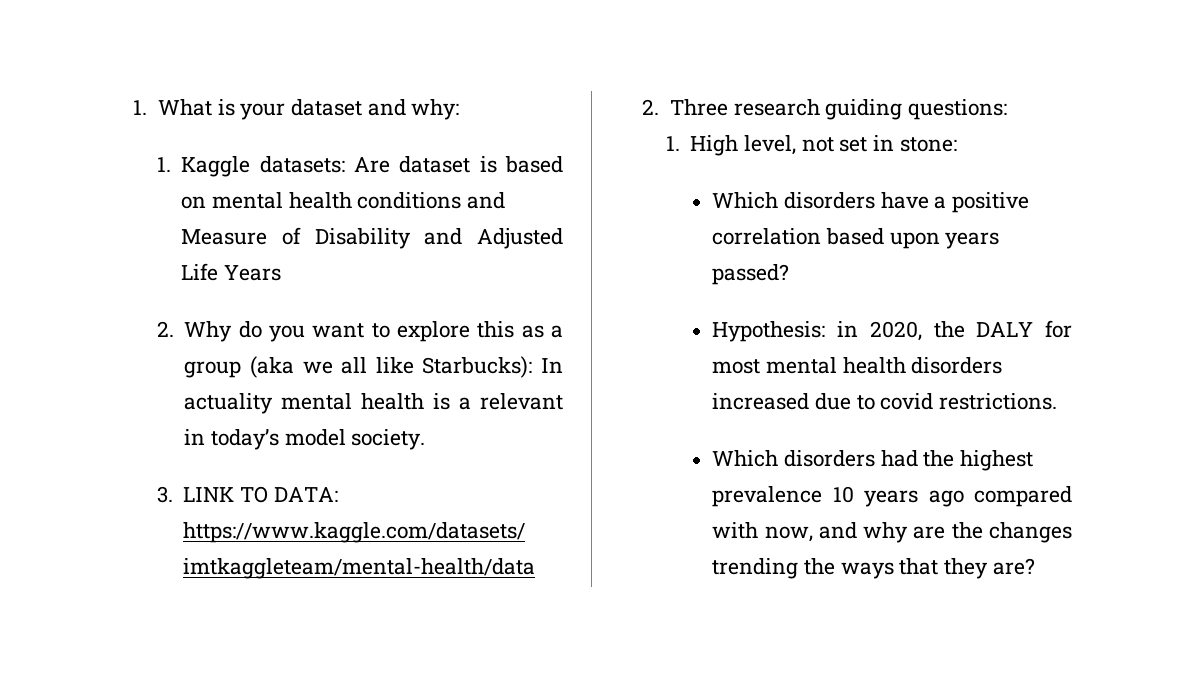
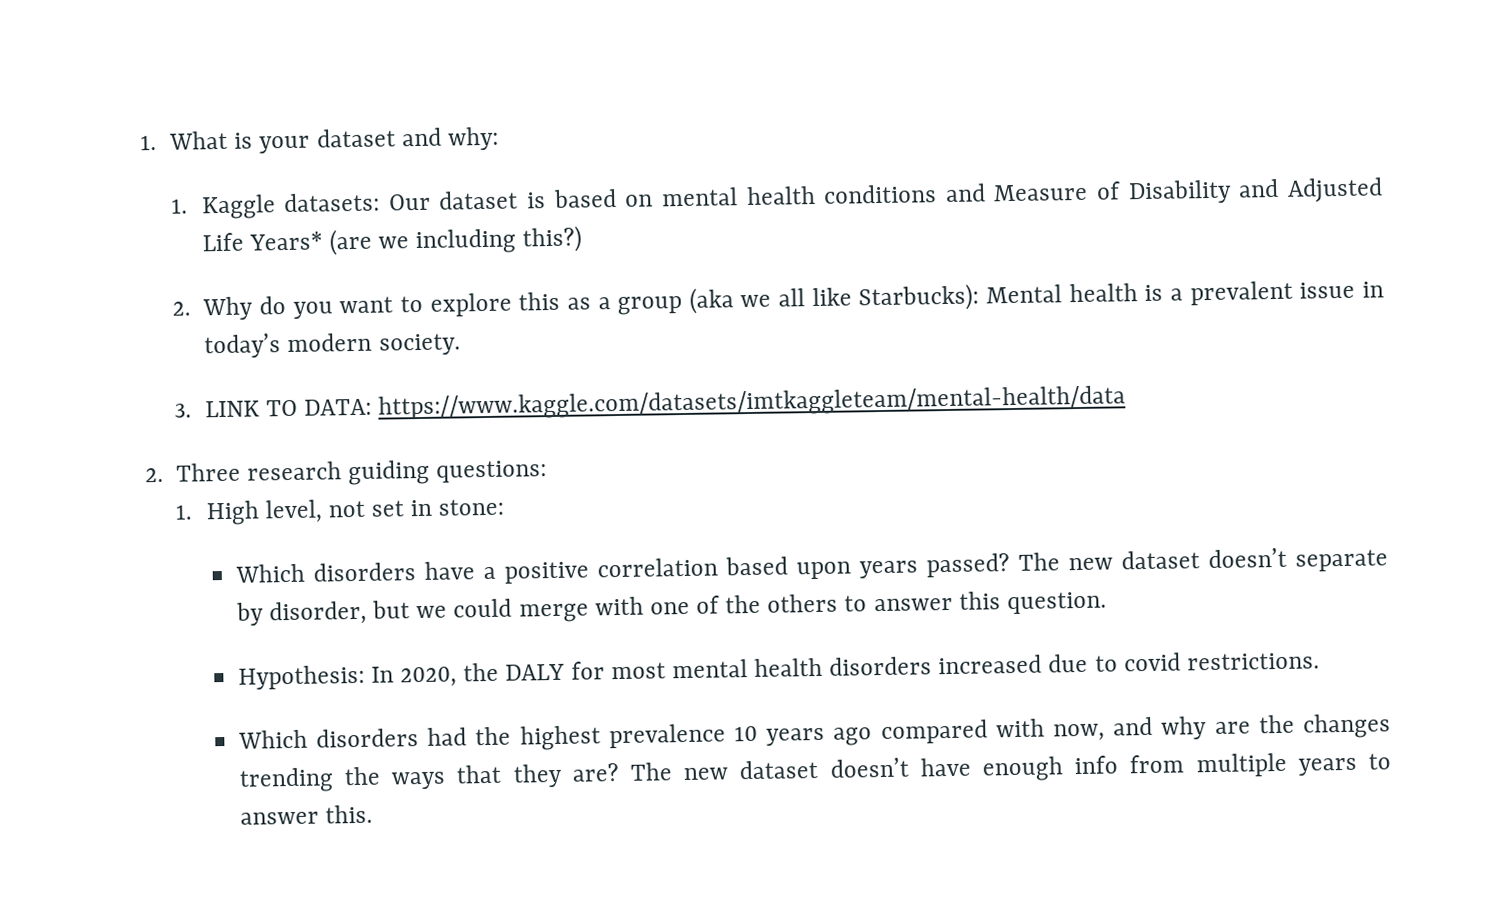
- 1. Kaggle datasets: Are dataset is based on mental health conditions and Measure of Disability and Adjusted Life Years
+ 1. Kaggle datasets: Our dataset is based on mental health conditions and Measure of Disability and Adjusted Life Years* (are we including this?)
- 2. Why do you want to explore this as a group (aka we all like Starbucks): In actuality mental health is a relevant in today’s model society.
+ 2. Why do you want to explore this as a group (aka we all like Starbucks): Mental health is a prevalent issue in today’s modern society.
+ The new dataset doesn’t separate by disorder, but we could merge with one of the others to answer this question.
- Hypothesis: in 2020, the DALY for most mental health disorders increased due to covid restrictions.
+ Hypothesis: In 2020, the DALY for most mental health disorders increased due to covid restrictions.
+ The new dataset doesn’t have enough info from multiple years to answer this.

